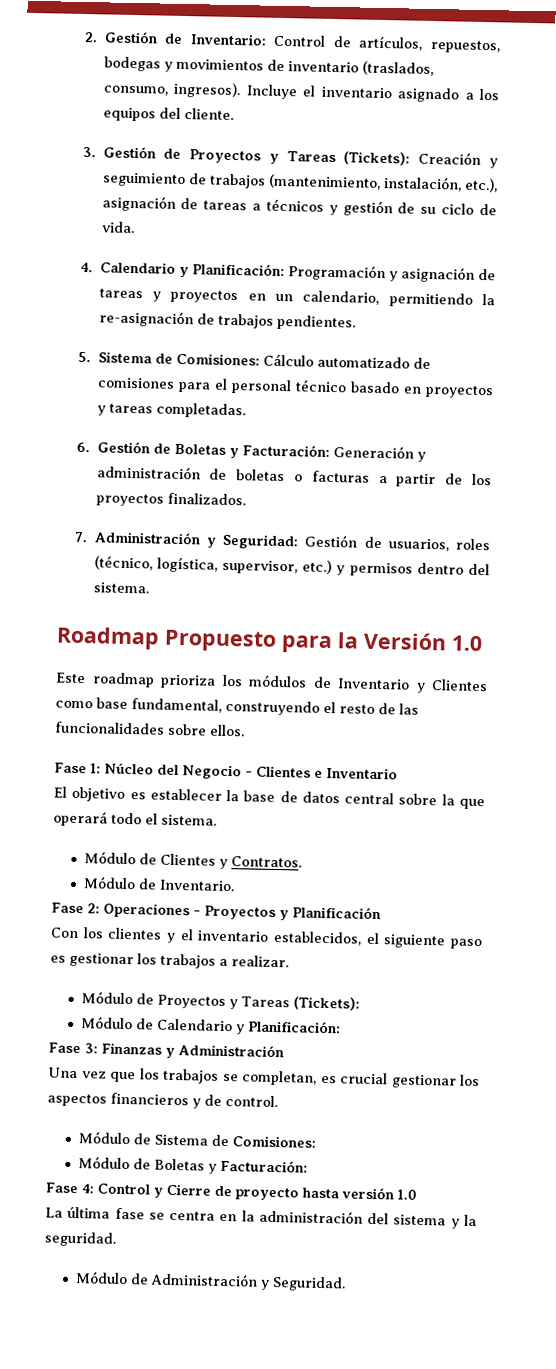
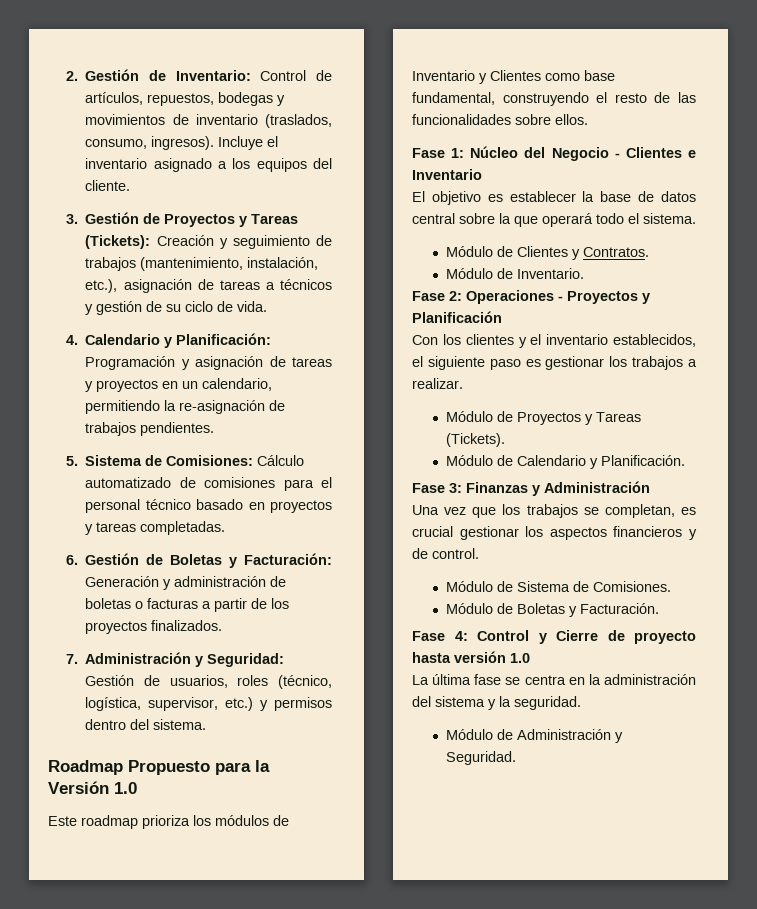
- Módulo de Proyectos y Tareas (Tickets):
+ Módulo de Proyectos y Tareas (Tickets).
- Módulo de Calendario y Planificación:
+ Módulo de Calendario y Planificación.
- Módulo de Sistema de Comisiones:
+ Módulo de Sistema de Comisiones.
- Módulo de Boletas y Facturación:
+ Módulo de Boletas y Facturación.

